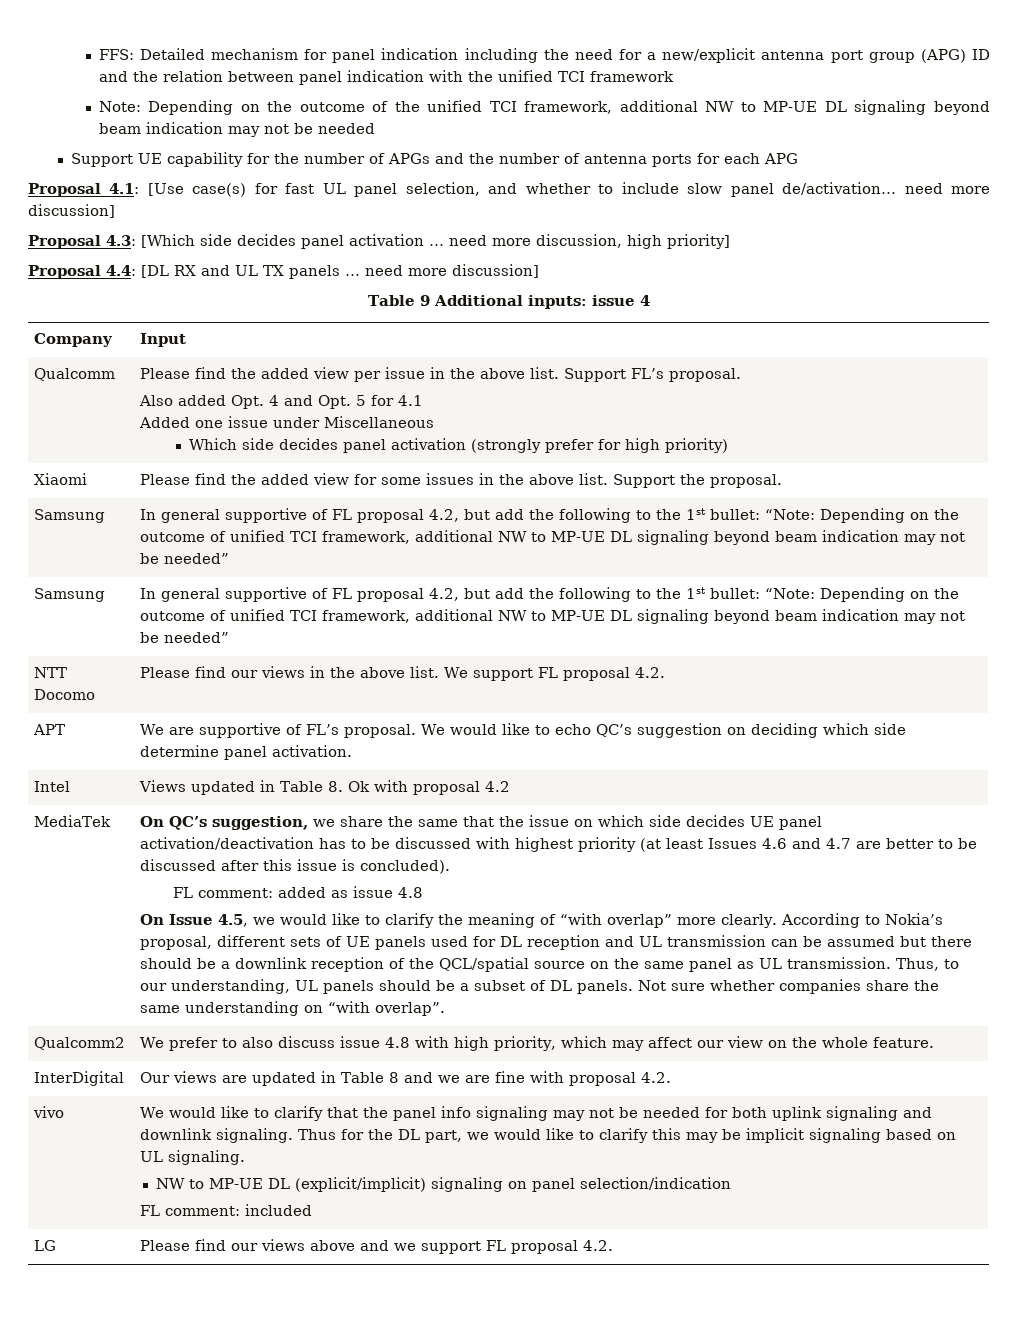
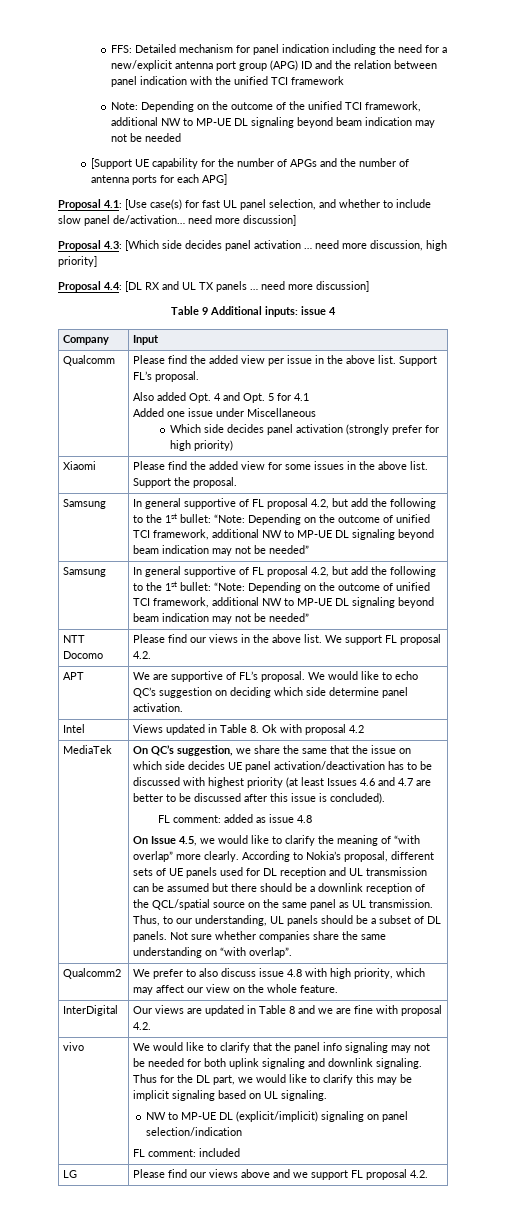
- Support UE capability for the number of APGs and the number of antenna ports for each APG
+ [Support UE capability for the number of APGs and the number of antenna ports for each APG]

